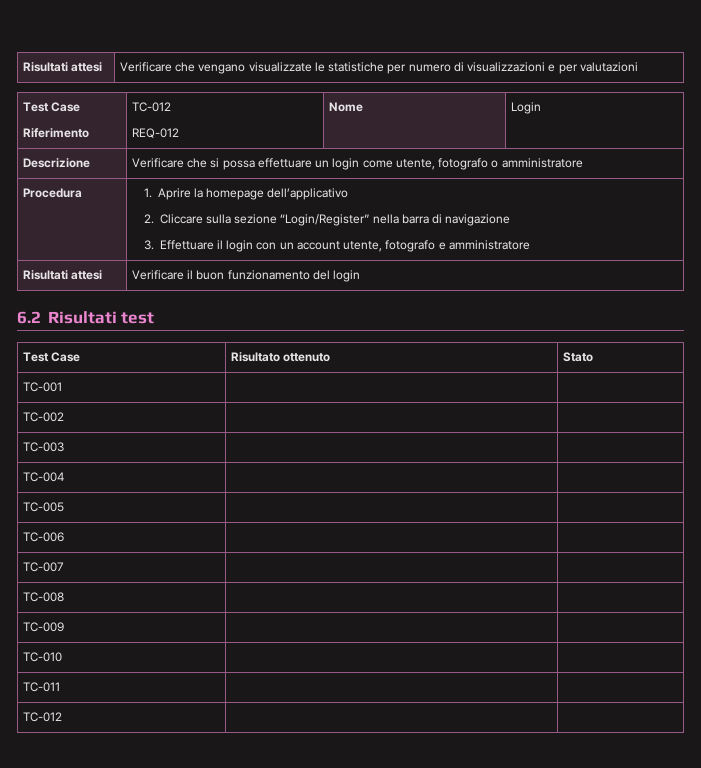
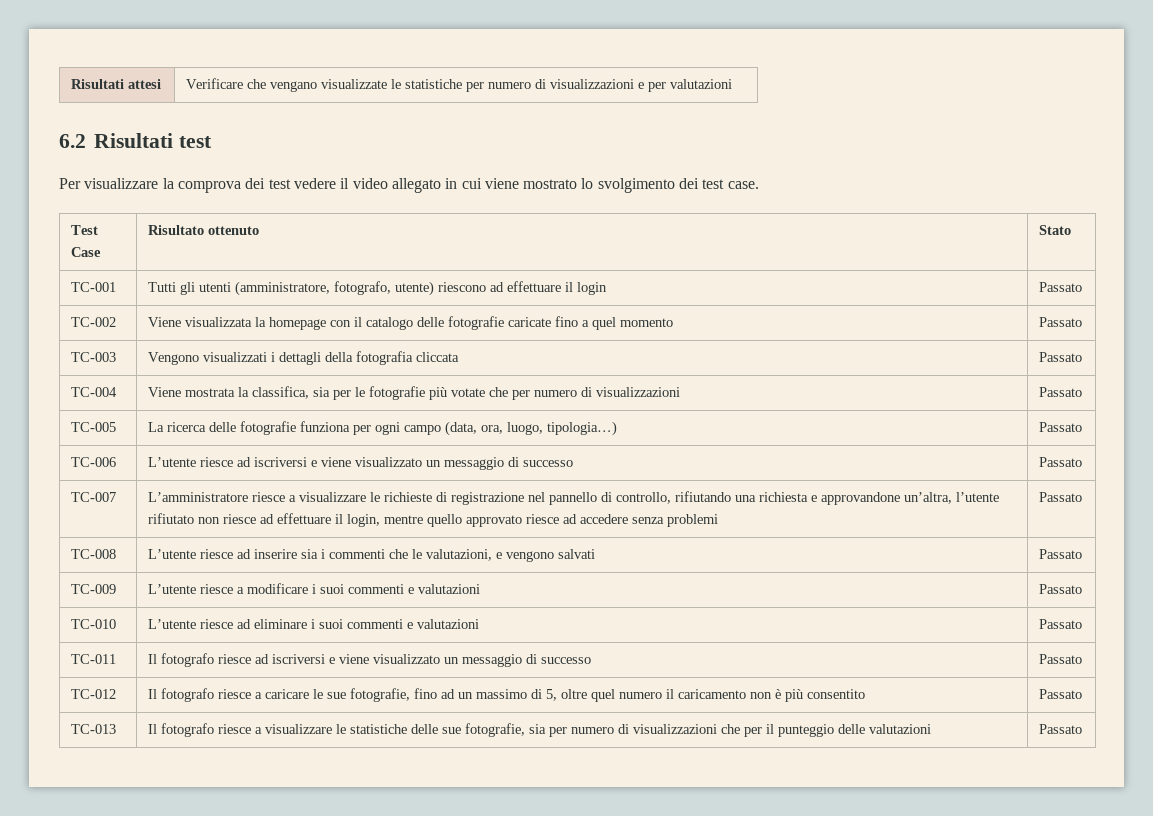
  Risultati attesi | Verificare che vengano visualizzate le statistiche per numero di visualizzazioni e per valutazioni
- Test Case
- Riferimento | TC-012
- REQ-012 | Nome | Login
- Descrizione | Verificare che si possa effettuare un login come utente, fotografo o amministratore
- Procedura | 1. Aprire la homepage dell’applicativo
- 2. Cliccare sulla sezione “Login/Register” nella barra di navigazione
- 3. Effettuare il login con un account utente, fotografo e amministratore
- Risultati attesi | Verificare il buon funzionamento del login
  6.2 Risultati test
+ Per visualizzare la comprova dei test vedere il video allegato in cui viene mostrato lo svolgimento dei test case.
- TC-001 | |
- TC-002 | |
- TC-003 | |
- TC-004 | |
- TC-005 | |
- TC-006 | |
- TC-007 | |
- TC-008 | |
- TC-009 | |
- TC-010 | |
- TC-011 | |
- TC-012 | |
+ TC-001 | Tutti gli utenti (amministratore, fotografo, utente) riescono ad effettuare il login | Passato
+ TC-002 | Viene visualizzata la homepage con il catalogo delle fotografie caricate fino a quel momento | Passato
+ TC-003 | Vengono visualizzati i dettagli della fotografia cliccata | Passato
+ TC-004 | Viene mostrata la classifica, sia per le fotografie più votate che per numero di visualizzazioni | Passato
+ TC-005 | La ricerca delle fotografie funziona per ogni campo (data, ora, luogo, tipologia…) | Passato
+ TC-006 | L’utente riesce ad iscriversi e viene visualizzato un messaggio di successo | Passato
+ TC-007 | L’amministratore riesce a visualizzare le richieste di registrazione nel pannello di controllo, rifiutando una richiesta e approvandone un’altra, l’utente rifiutato non riesce ad effettuare il login, mentre quello approvato riesce ad accedere senza problemi | Passato
+ TC-008 | L’utente riesce ad inserire sia i commenti che le valutazioni, e vengono salvati | Passato
+ TC-009 | L’utente riesce a modificare i suoi commenti e valutazioni | Passato
+ TC-010 | L’utente riesce ad eliminare i suoi commenti e valutazioni | Passato
+ TC-011 | Il fotografo riesce ad iscriversi e viene visualizzato un messaggio di successo | Passato
+ TC-012 | Il fotografo riesce a caricare le sue fotografie, fino ad un massimo di 5, oltre quel numero il caricamento non è più consentito | Passato
+ TC-013 | Il fotografo riesce a visualizzare le statistiche delle sue fotografie, sia per numero di visualizzazioni che per il punteggio delle valutazioni | Passato

